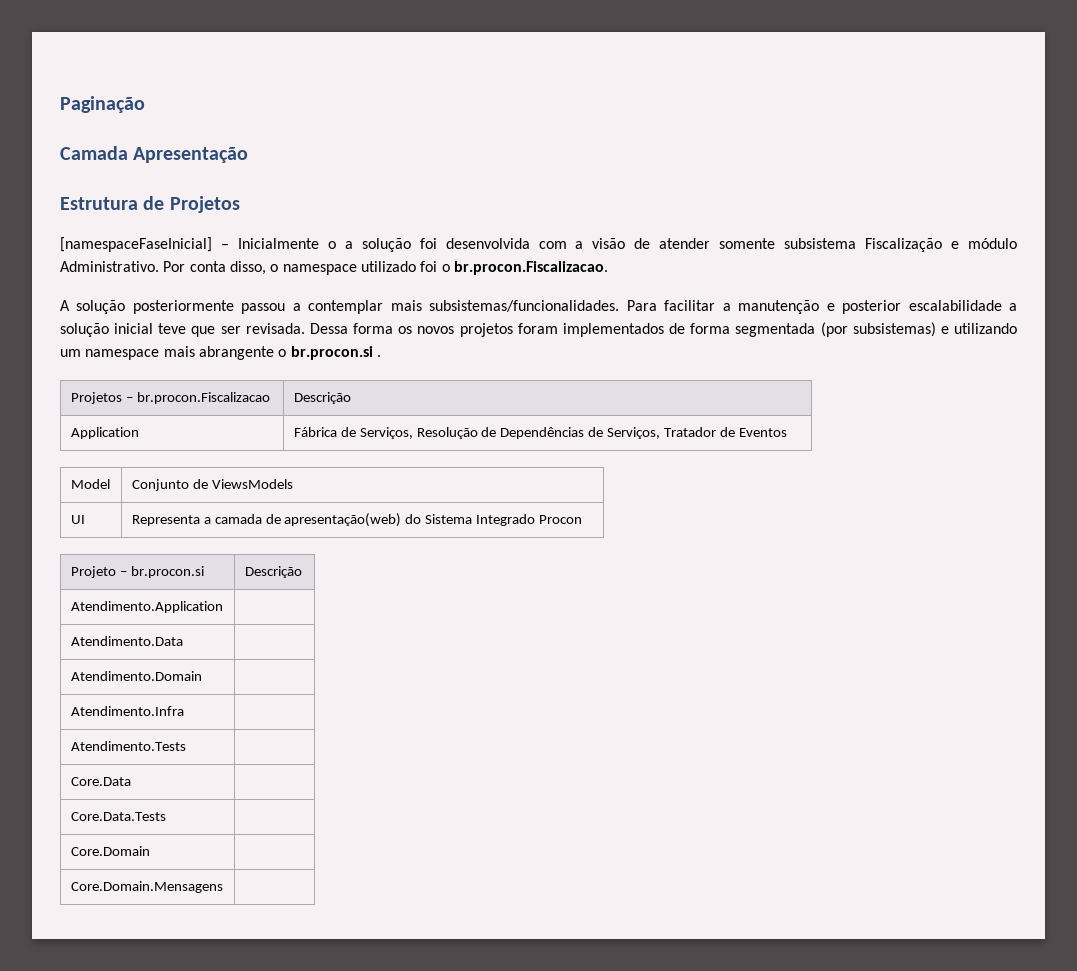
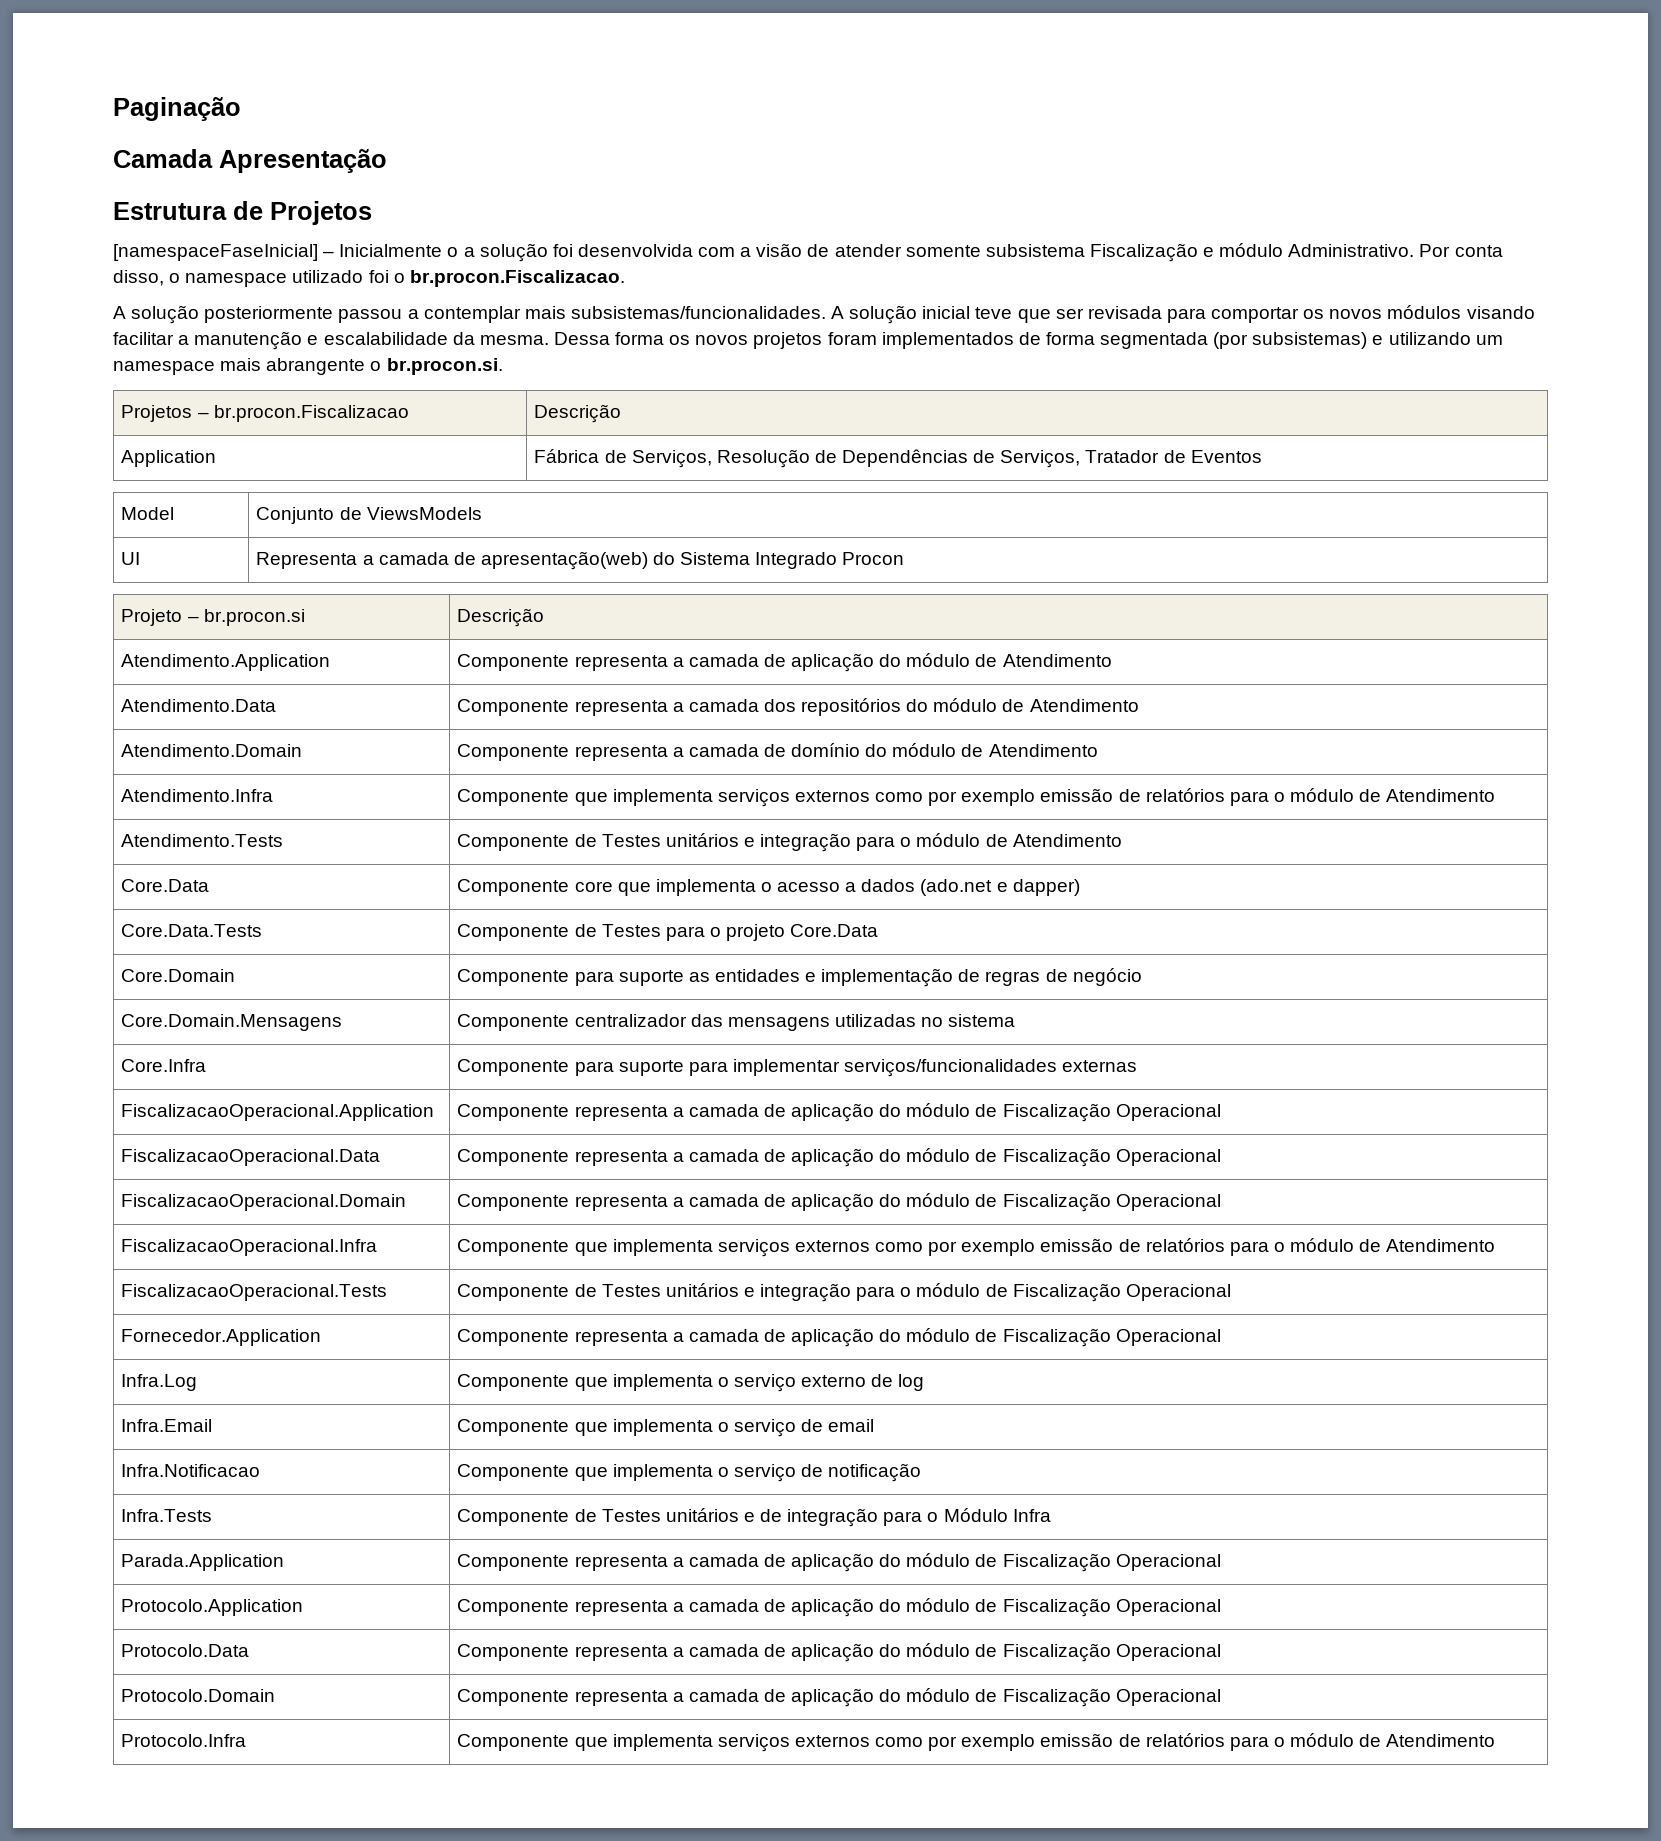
- Para facilitar a manutenção e posterior escalabilidade a solução inicial teve que ser revisada.
+ A solução inicial teve que ser revisada para comportar os novos módulos visando facilitar a manutenção e escalabilidade da mesma.
- Dessa forma os novos projetos foram implementados de forma segmentada (por subsistemas) e utilizando um namespace mais abrangente o br.procon.si .
+ Dessa forma os novos projetos foram implementados de forma segmentada (por subsistemas) e utilizando um namespace mais abrangente o br.procon.si.
- Atendimento.Application |
- Atendimento.Data |
- Atendimento.Domain |
- Atendimento.Infra |
- Atendimento.Tests |
- Core.Data |
- Core.Data.Tests |
- Core.Domain |
- Core.Domain.Mensagens |
+ Atendimento.Application | Componente representa a camada de aplicação do módulo de Atendimento
+ Atendimento.Data | Componente representa a camada dos repositórios do módulo de Atendimento
+ Atendimento.Domain | Componente representa a camada de domínio do módulo de Atendimento
+ Atendimento.Infra | Componente que implementa serviços externos como por exemplo emissão de relatórios para o módulo de Atendimento
+ Atendimento.Tests | Componente de Testes unitários e integração para o módulo de Atendimento
+ Core.Data | Componente core que implementa o acesso a dados (ado.net e dapper)
+ Core.Data.Tests | Componente de Testes para o projeto Core.Data
+ Core.Domain | Componente para suporte as entidades e implementação de regras de negócio
+ Core.Domain.Mensagens | Componente centralizador das mensagens utilizadas no sistema
+ Core.Infra | Componente para suporte para implementar serviços/funcionalidades externas
+ FiscalizacaoOperacional.Application | Componente representa a camada de aplicação do módulo de Fiscalização Operacional
+ FiscalizacaoOperacional.Data | Componente representa a camada de aplicação do módulo de Fiscalização Operacional
+ FiscalizacaoOperacional.Domain | Componente representa a camada de aplicação do módulo de Fiscalização Operacional
+ FiscalizacaoOperacional.Infra | Componente que implementa serviços externos como por exemplo emissão de relatórios para o módulo de Atendimento
+ FiscalizacaoOperacional.Tests | Componente de Testes unitários e integração para o módulo de Fiscalização Operacional
+ Fornecedor.Application | Componente representa a camada de aplicação do módulo de Fiscalização Operacional
+ Infra.Log | Componente que implementa o serviço externo de log
+ Infra.Email | Componente que implementa o serviço de email
+ Infra.Notificacao | Componente que implementa o serviço de notificação
+ Infra.Tests | Componente de Testes unitários e de integração para o Módulo Infra
+ Parada.Application | Componente representa a camada de aplicação do módulo de Fiscalização Operacional
+ Protocolo.Application | Componente representa a camada de aplicação do módulo de Fiscalização Operacional
+ Protocolo.Data | Componente representa a camada de aplicação do módulo de Fiscalização Operacional
+ Protocolo.Domain | Componente representa a camada de aplicação do módulo de Fiscalização Operacional
+ Protocolo.Infra | Componente que implementa serviços externos como por exemplo emissão de relatórios para o módulo de Atendimento

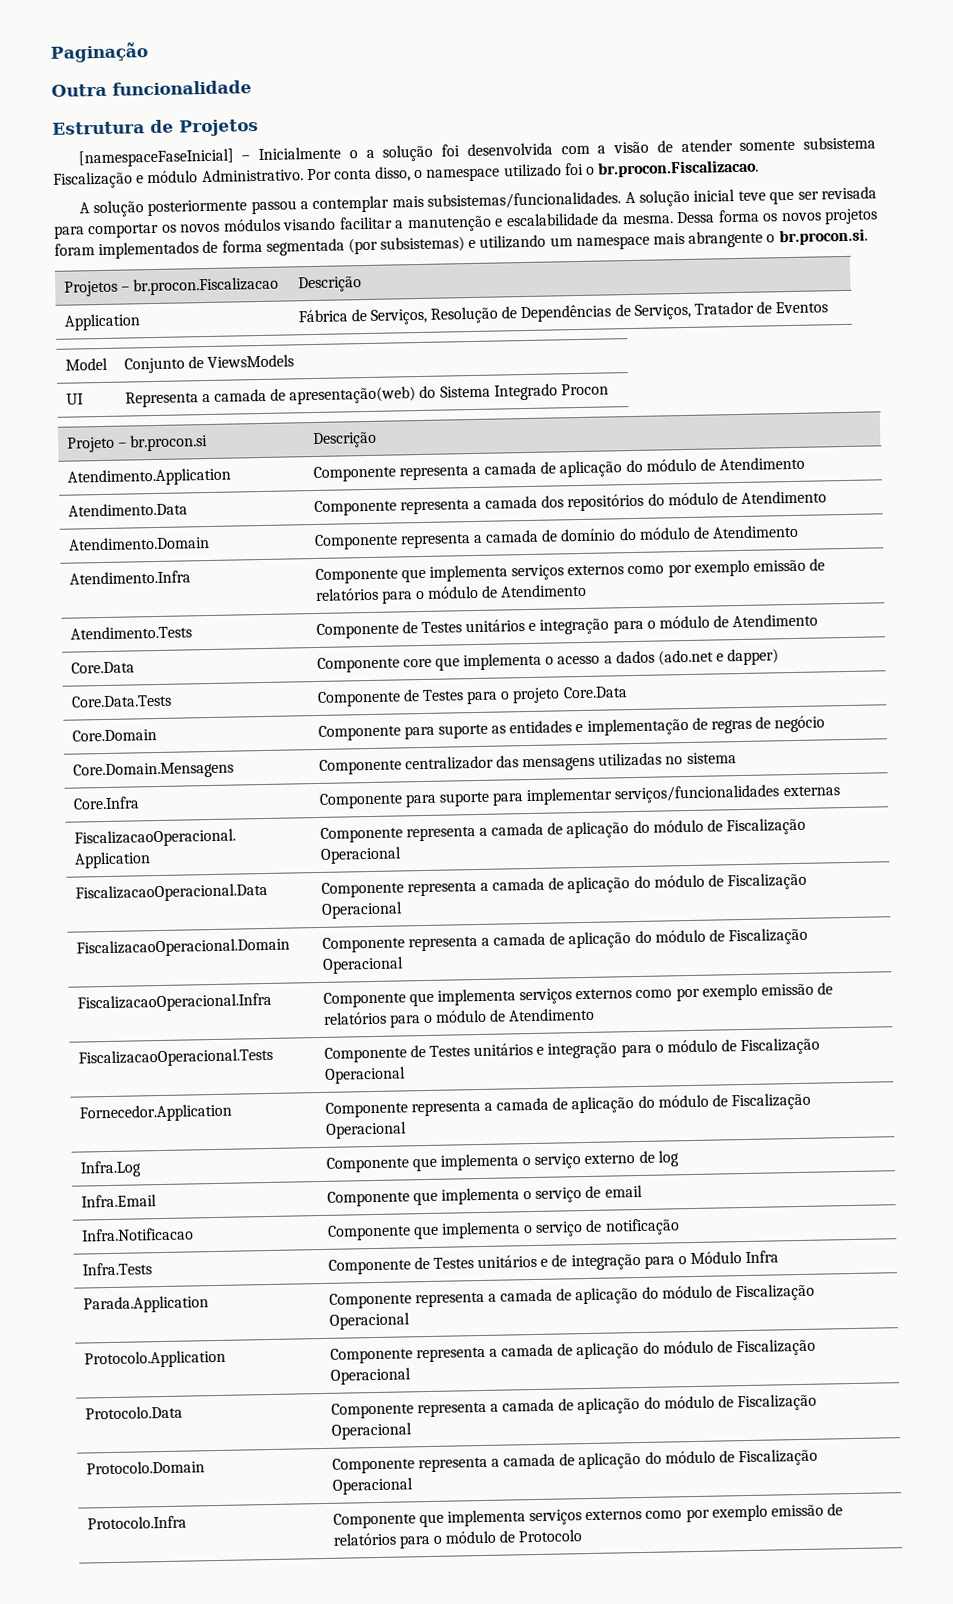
- Camada Apresentação
+ Outra funcionalidade
- Protocolo.Infra | Componente que implementa serviços externos como por exemplo emissão de relatórios para o módulo de Atendimento
+ Protocolo.Infra | Componente que implementa serviços externos como por exemplo emissão de relatórios para o módulo de Protocolo

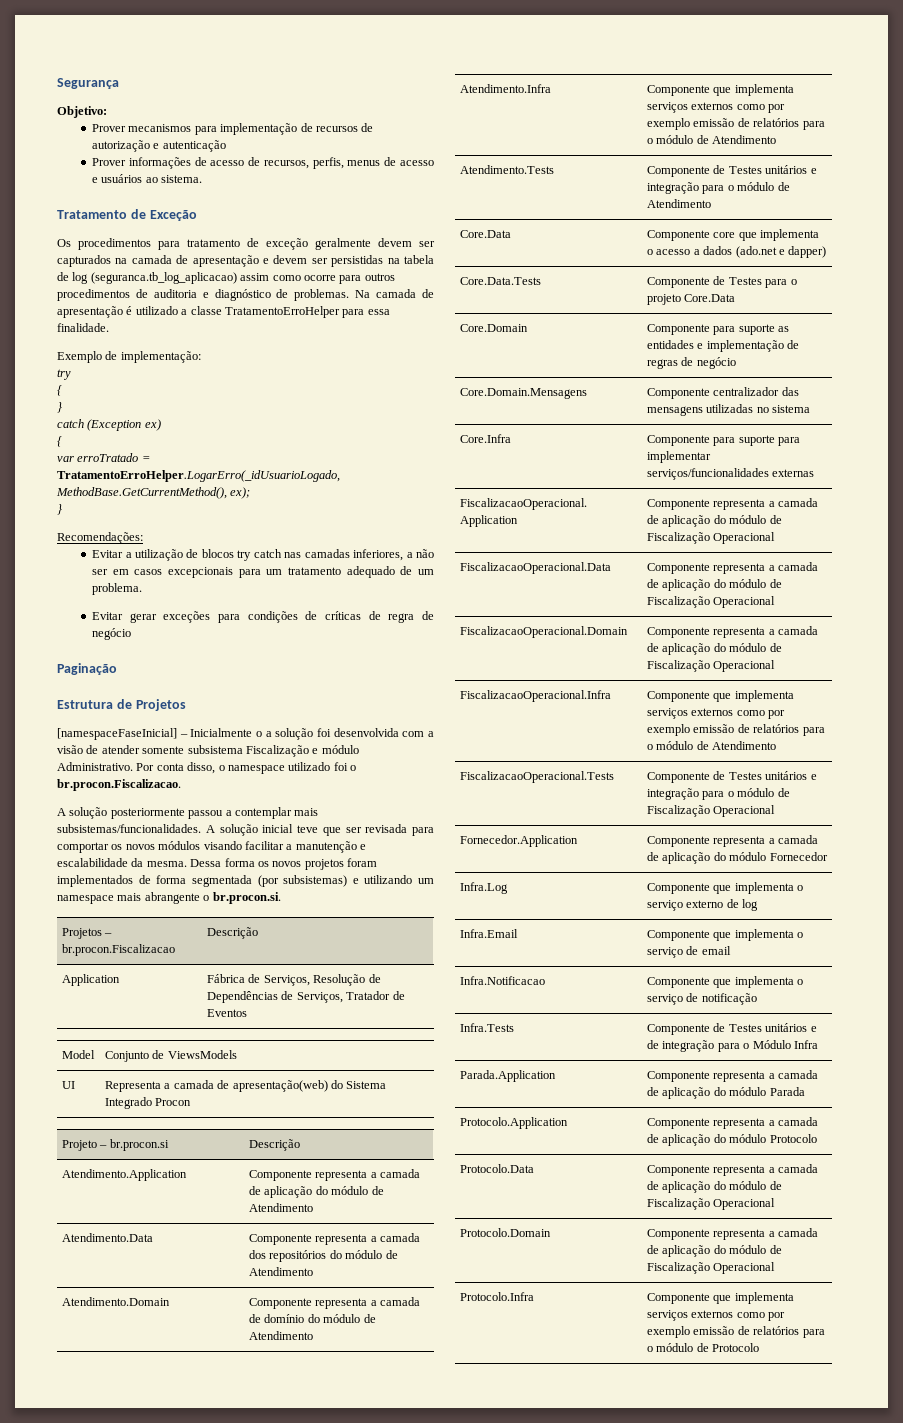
+ Segurança
+ Objetivo:
+ Prover mecanismos para implementação de recursos de autorização e autenticação
+ Prover informações de acesso de recursos, perfis, menus de acesso e usuários ao sistema.
+ Tratamento de Exceção
+ Os procedimentos para tratamento de exceção geralmente devem ser capturados na camada de apresentação e devem ser persistidas na tabela de log (seguranca.tb_log_aplicacao) assim como ocorre para outros procedimentos de auditoria e diagnóstico de problemas. Na camada de apresentação é utilizado a classe TratamentoErroHelper para essa finalidade.
+ Exemplo de implementação:
+ try
+ {
+ }
+ catch (Exception ex)
+ {
+ var erroTratado = TratamentoErroHelper.LogarErro(_idUsuarioLogado, MethodBase.GetCurrentMethod(), ex);
+ }
+ Recomendações:
+ Evitar a utilização de blocos try catch nas camadas inferiores, a não ser em casos excepcionais para um tratamento adequado de um problema.
+ Evitar gerar exceções para condições de críticas de regra de negócio
- Outra funcionalidade
- Fornecedor.Application | Componente representa a camada de aplicação do módulo de Fiscalização Operacional
+ Fornecedor.Application | Componente representa a camada de aplicação do módulo Fornecedor
- Parada.Application | Componente representa a camada de aplicação do módulo de Fiscalização Operacional
+ Parada.Application | Componente representa a camada de aplicação do módulo Parada
- Protocolo.Application | Componente representa a camada de aplicação do módulo de Fiscalização Operacional
+ Protocolo.Application | Componente representa a camada de aplicação do módulo Protocolo

